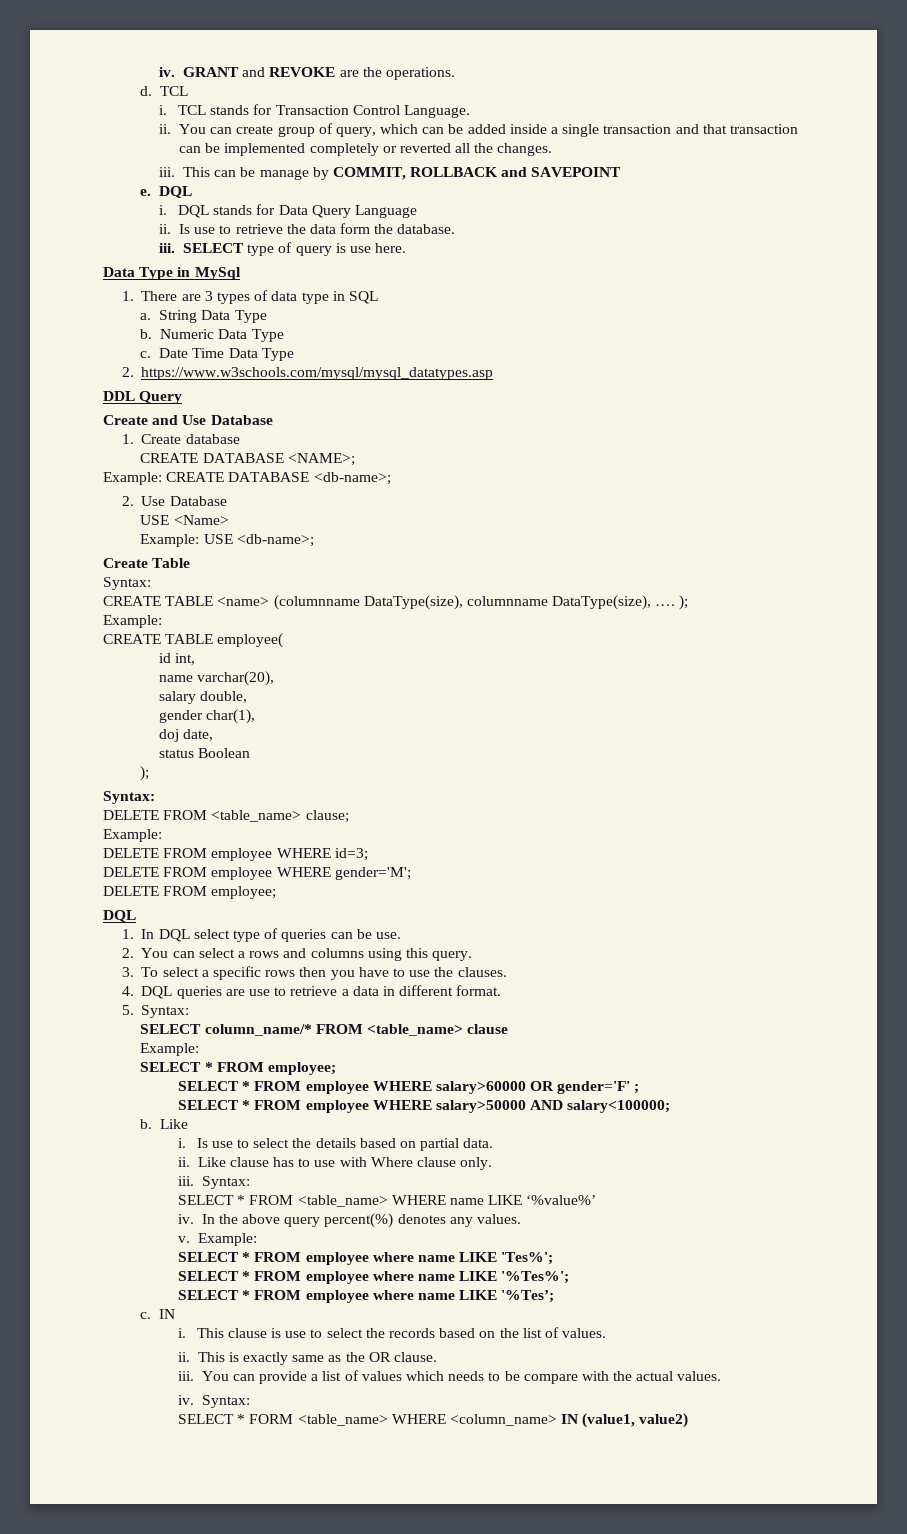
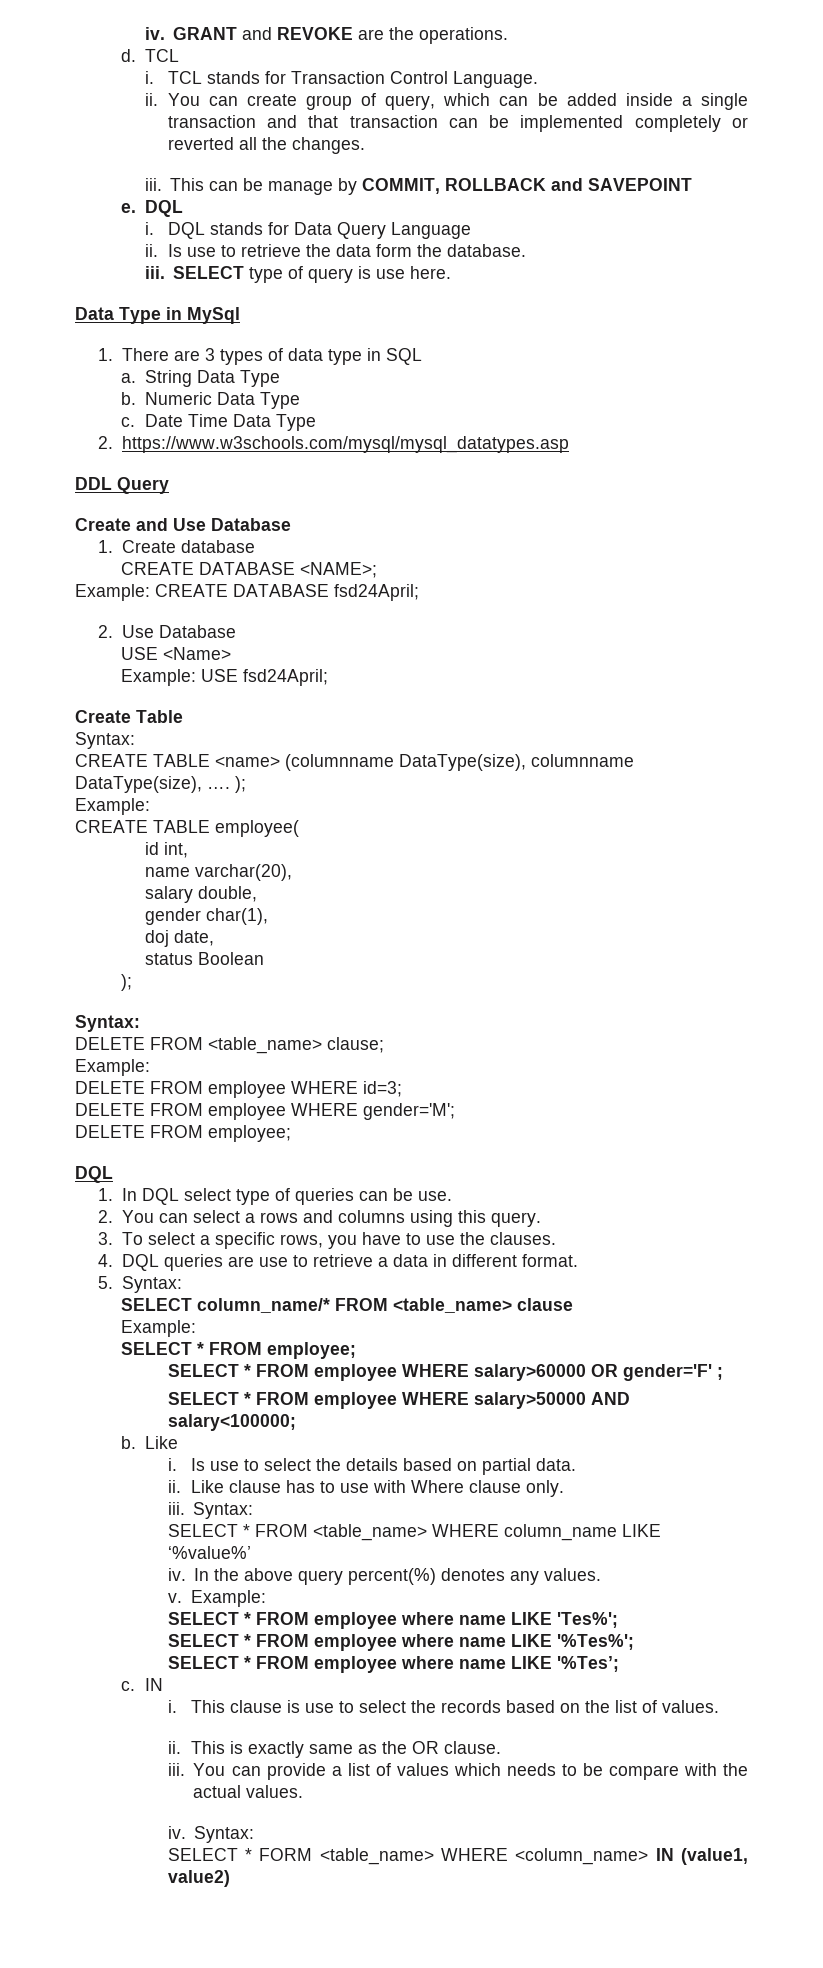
- Example: CREATE DATABASE <db-name>;
+ Example: CREATE DATABASE fsd24April;
- Example: USE <db-name>;
+ Example: USE fsd24April;
- 3. To select a specific rows then you have to use the clauses.
+ 3. To select a specific rows, you have to use the clauses.
- SELECT * FROM <table_name> WHERE name LIKE ‘%value%’
+ SELECT * FROM <table_name> WHERE column_name LIKE ‘%value%’

